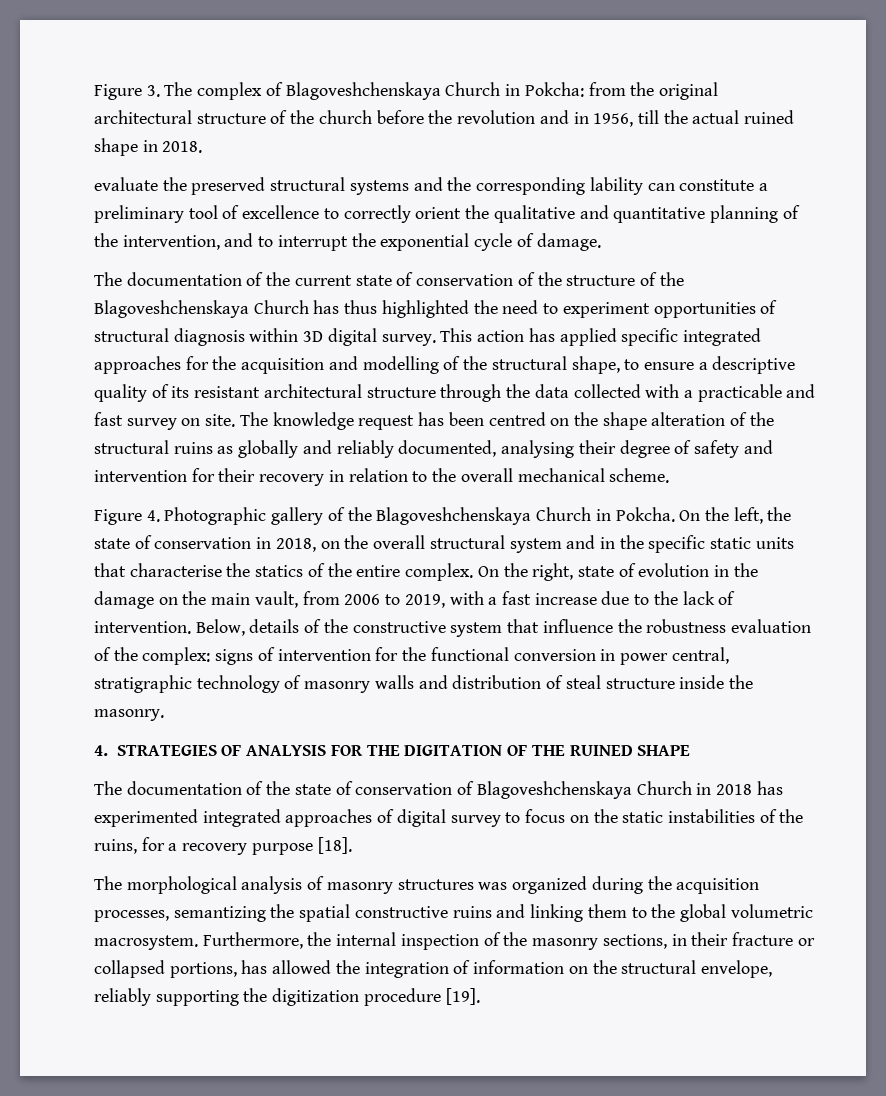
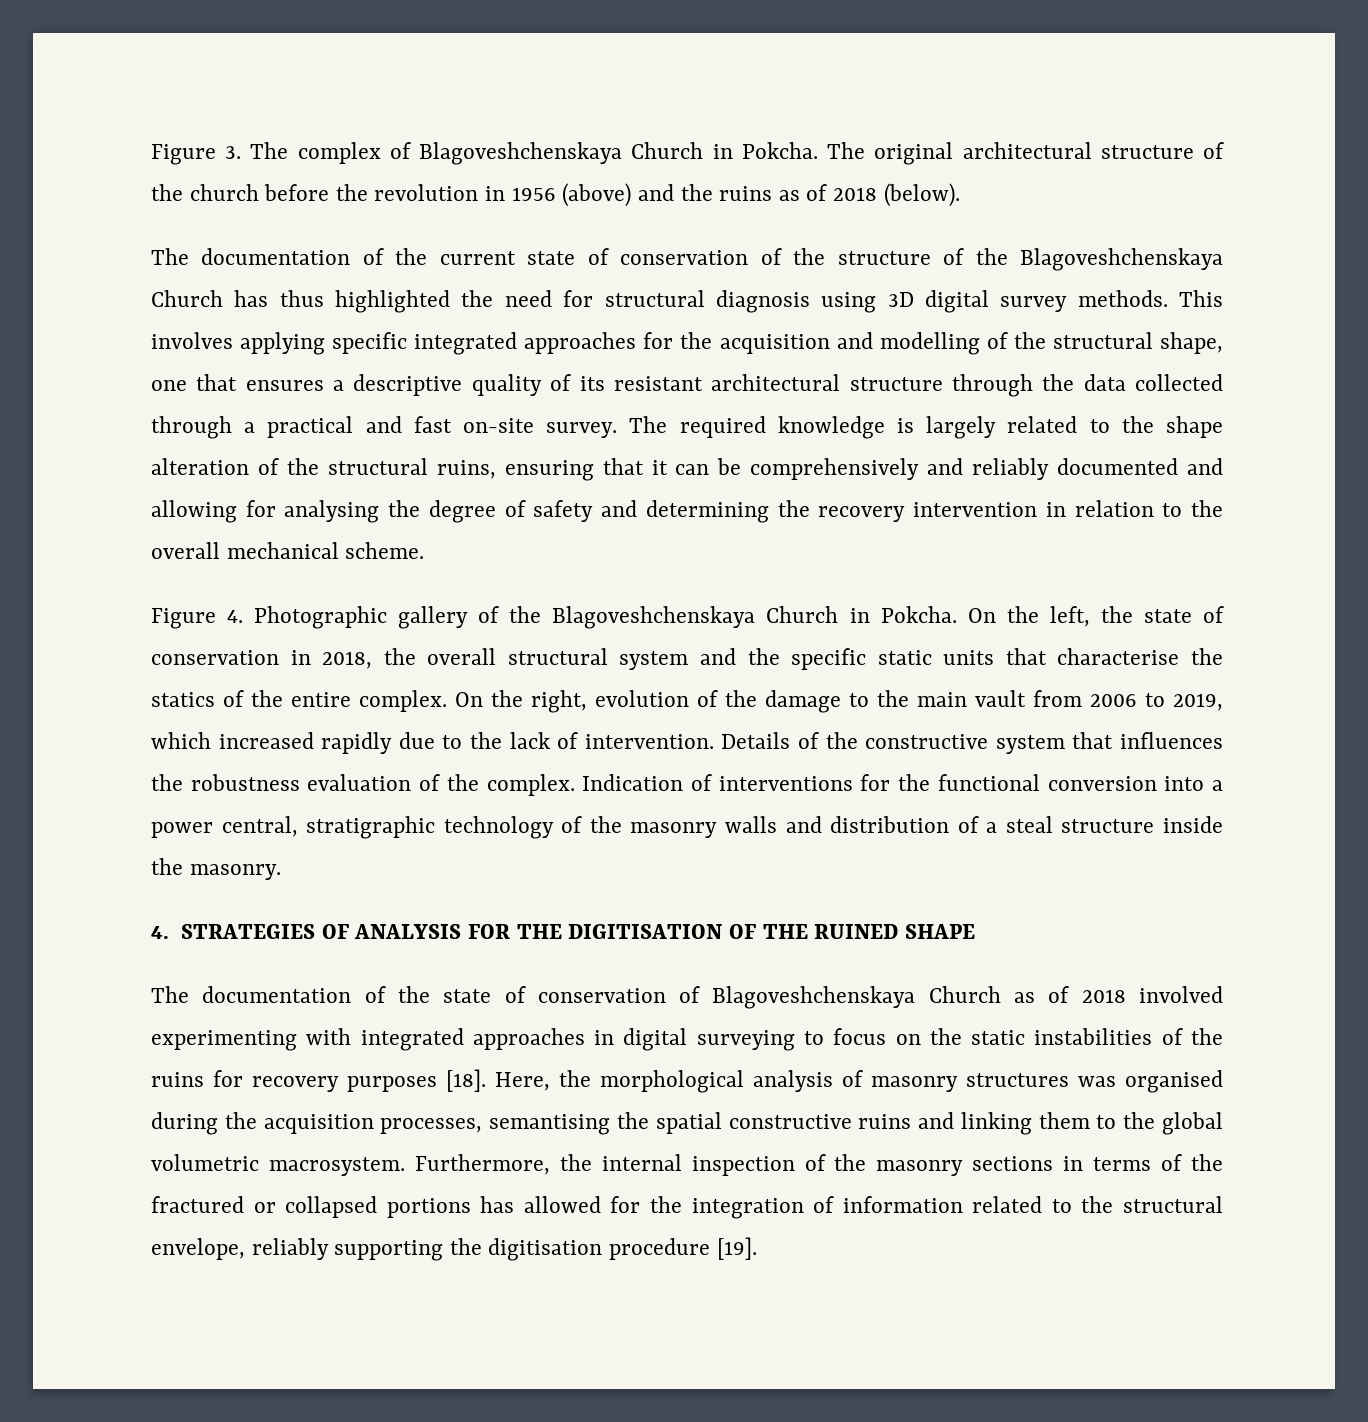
- Figure 3. The complex of Blagoveshchenskaya Church in Pokcha: from the original architectural structure of the church before the revolution and in 1956, till the actual ruined shape in 2018.
- evaluate the preserved structural systems and the corresponding lability can constitute a preliminary tool of excellence to correctly orient the qualitative and quantitative planning of the intervention, and to interrupt the exponential cycle of damage.
+ Figure 3. The complex of Blagoveshchenskaya Church in Pokcha. The original architectural structure of the church before the revolution in 1956 (above) and the ruins as of 2018 (below).
- The documentation of the current state of conservation of the structure of the Blagoveshchenskaya Church has thus highlighted the need to experiment opportunities of structural diagnosis within 3D digital survey. This action has applied specific integrated approaches for the acquisition and modelling of the structural shape, to ensure a descriptive quality of its resistant architectural structure through the data collected with a practicable and fast survey on site. The knowledge request has been centred on the shape alteration of the structural ruins as globally and reliably documented, analysing their degree of safety and intervention for their recovery in relation to the overall mechanical scheme.
+ The documentation of the current state of conservation of the structure of the Blagoveshchenskaya Church has thus highlighted the need for structural diagnosis using 3D digital survey methods. This involves applying specific integrated approaches for the acquisition and modelling of the structural shape, one that ensures a descriptive quality of its resistant architectural structure through the data collected through a practical and fast on-site survey. The required knowledge is largely related to the shape alteration of the structural ruins, ensuring that it can be comprehensively and reliably documented and allowing for analysing the degree of safety and determining the recovery intervention in relation to the overall mechanical scheme.
- On the left, the state of conservation in 2018, on the overall structural system and in the specific static units that characterise the statics of the entire complex.
+ On the left, the state of conservation in 2018, the overall structural system and the specific static units that characterise the statics of the entire complex.
- On the right, state of evolution in the damage on the main vault, from 2006 to 2019, with a fast increase due to the lack of intervention.
+ On the right, evolution of the damage to the main vault from 2006 to 2019, which increased rapidly due to the lack of intervention.
- Below, details of the constructive system that influence the robustness evaluation of the complex: signs of intervention for the functional conversion in power central, stratigraphic technology of masonry walls and distribution of steal structure inside the masonry.
+ Details of the constructive system that influences the robustness evaluation of the complex. Indication of interventions for the functional conversion into a power central, stratigraphic technology of the masonry walls and distribution of a steal structure inside the masonry.
- 4. STRATEGIES OF ANALYSIS FOR THE DIGITATION OF THE RUINED SHAPE
+ 4. STRATEGIES OF ANALYSIS FOR THE DIGITISATION OF THE RUINED SHAPE
- The documentation of the state of conservation of Blagoveshchenskaya Church in 2018 has experimented integrated approaches of digital survey to focus on the static instabilities of the ruins, for a recovery purpose [18].
- The morphological analysis of masonry structures was organized during the acquisition processes, semantizing the spatial constructive ruins and linking them to the global volumetric macrosystem.
+ The documentation of the state of conservation of Blagoveshchenskaya Church as of 2018 involved experimenting with integrated approaches in digital surveying to focus on the static instabilities of the ruins for recovery purposes [18]. Here, the morphological analysis of masonry structures was organised during the acquisition processes, semantising the spatial constructive ruins and linking them to the global volumetric macrosystem.
- Furthermore, the internal inspection of the masonry sections, in their fracture or collapsed portions, has allowed the integration of information on the structural envelope, reliably supporting the digitization procedure [19].
+ Furthermore, the internal inspection of the masonry sections in terms of the fractured or collapsed portions has allowed for the integration of information related to the structural envelope, reliably supporting the digitisation procedure [19].

